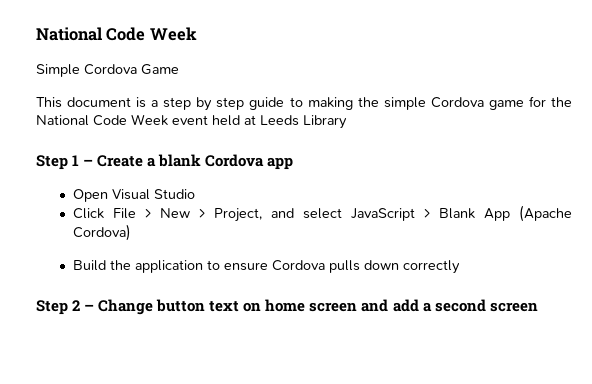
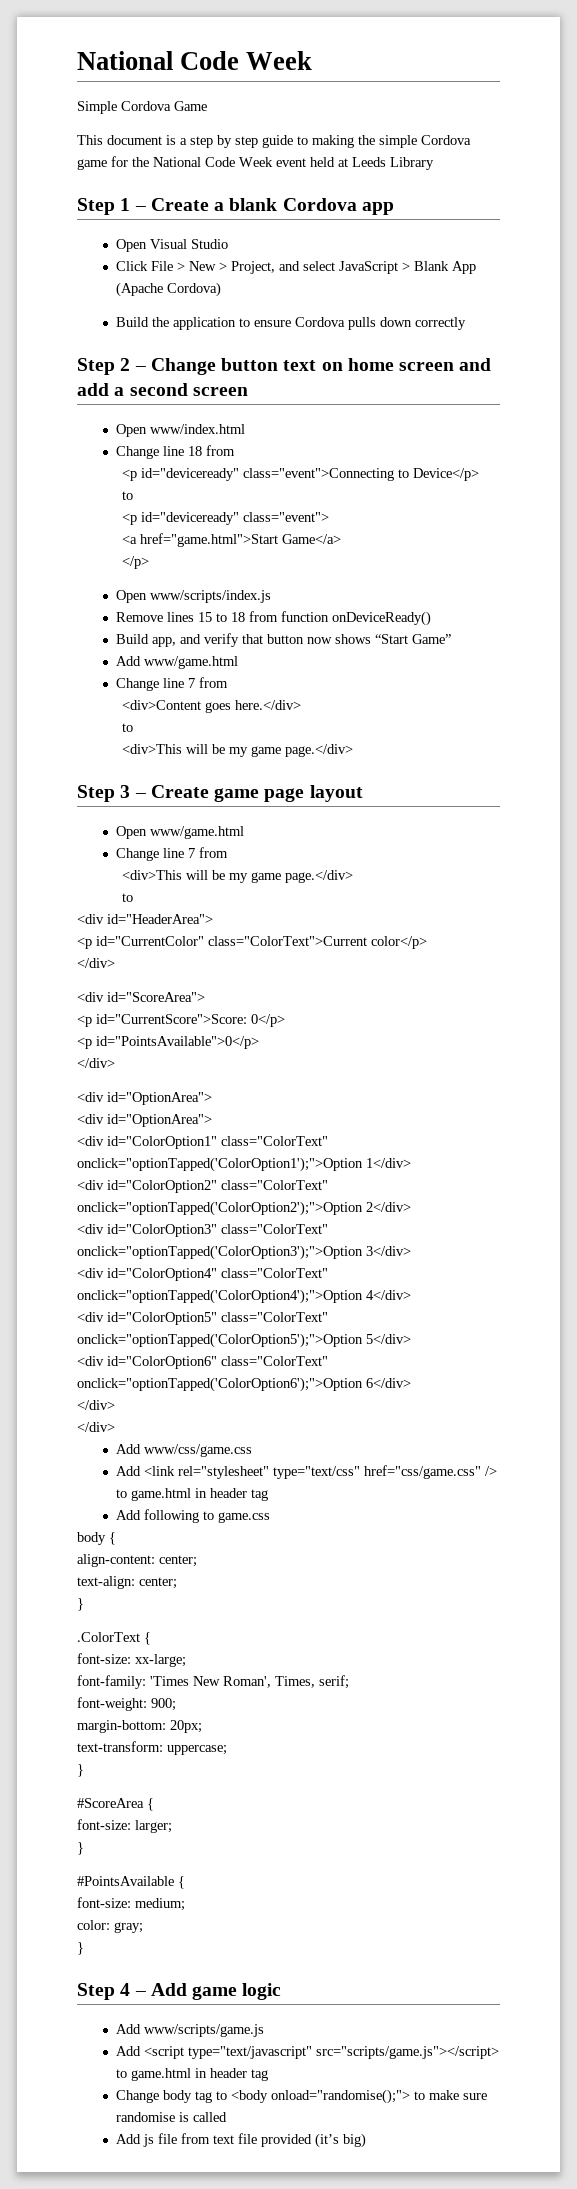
+ Open www/index.html
+ Change line 18 from
+ <p id="deviceready" class="event">Connecting to Device</p>
+ to
+ <p id="deviceready" class="event">
+ <a href="game.html">Start Game</a>
+ </p>
+ Open www/scripts/index.js
+ Remove lines 15 to 18 from function onDeviceReady()
+ Build app, and verify that button now shows “Start Game”
+ Add www/game.html
+ Change line 7 from
+ <div>Content goes here.</div>
+ to
+ <div>This will be my game page.</div>
+ Step 3 – Create game page layout
+ Open www/game.html
+ Change line 7 from
+ <div>This will be my game page.</div>
+ to
+ <div id="HeaderArea">
+ <p id="CurrentColor" class="ColorText">Current color</p>
+ </div>
+ <div id="ScoreArea">
+ <p id="CurrentScore">Score: 0</p>
+ <p id="PointsAvailable">0</p>
+ </div>
+ <div id="OptionArea">
+ <div id="OptionArea">
+ <div id="ColorOption1" class="ColorText" onclick="optionTapped('ColorOption1');">Option 1</div>
+ <div id="ColorOption2" class="ColorText" onclick="optionTapped('ColorOption2');">Option 2</div>
+ <div id="ColorOption3" class="ColorText" onclick="optionTapped('ColorOption3');">Option 3</div>
+ <div id="ColorOption4" class="ColorText" onclick="optionTapped('ColorOption4');">Option 4</div>
+ <div id="ColorOption5" class="ColorText" onclick="optionTapped('ColorOption5');">Option 5</div>
+ <div id="ColorOption6" class="ColorText" onclick="optionTapped('ColorOption6');">Option 6</div>
+ </div>
+ </div>
+ Add www/css/game.css
+ Add <link rel="stylesheet" type="text/css" href="css/game.css" /> to game.html in header tag
+ Add following to game.css
+ body {
+ align-content: center;
+ text-align: center;
+ }
+ .ColorText {
+ font-size: xx-large;
+ font-family: 'Times New Roman', Times, serif;
+ font-weight: 900;
+ margin-bottom: 20px;
+ text-transform: uppercase;
+ }
+ #ScoreArea {
+ font-size: larger;
+ }
+ #PointsAvailable {
+ font-size: medium;
+ color: gray;
+ }
+ Step 4 – Add game logic
+ Add www/scripts/game.js
+ Add <script type="text/javascript" src="scripts/game.js"></script> to game.html in header tag
+ Change body tag to <body onload="randomise();"> to make sure randomise is called
+ Add js file from text file provided (it’s big)

